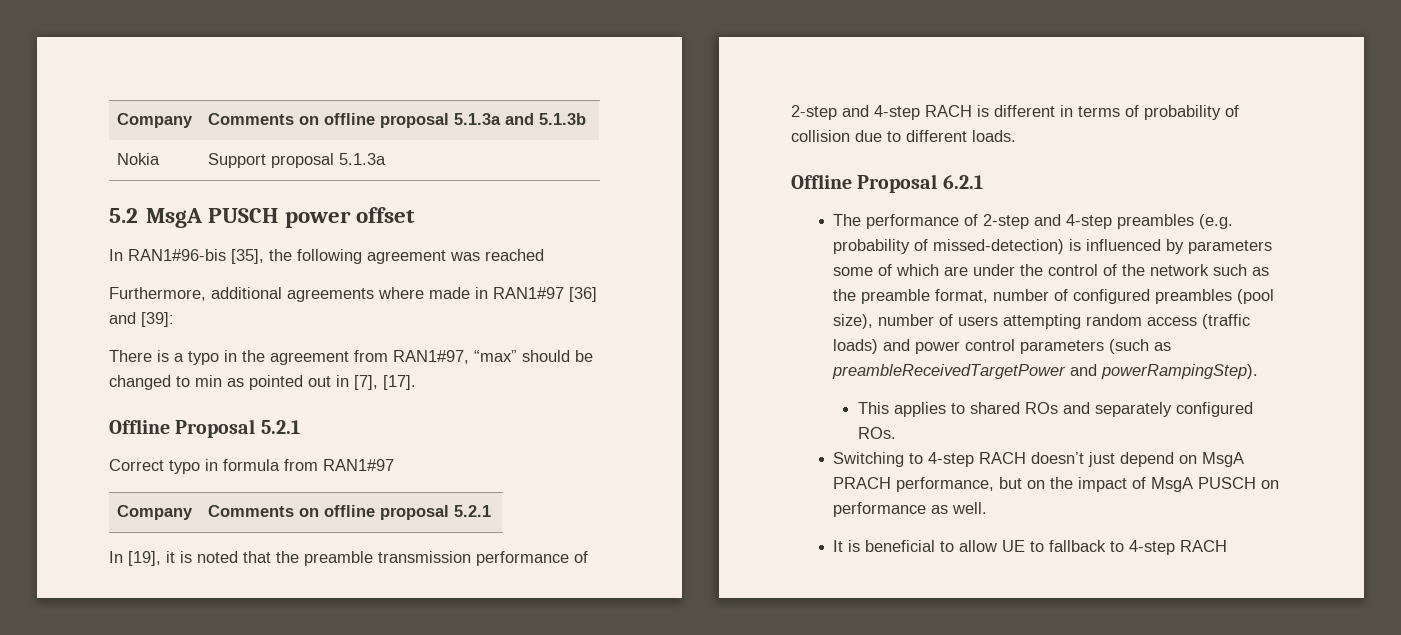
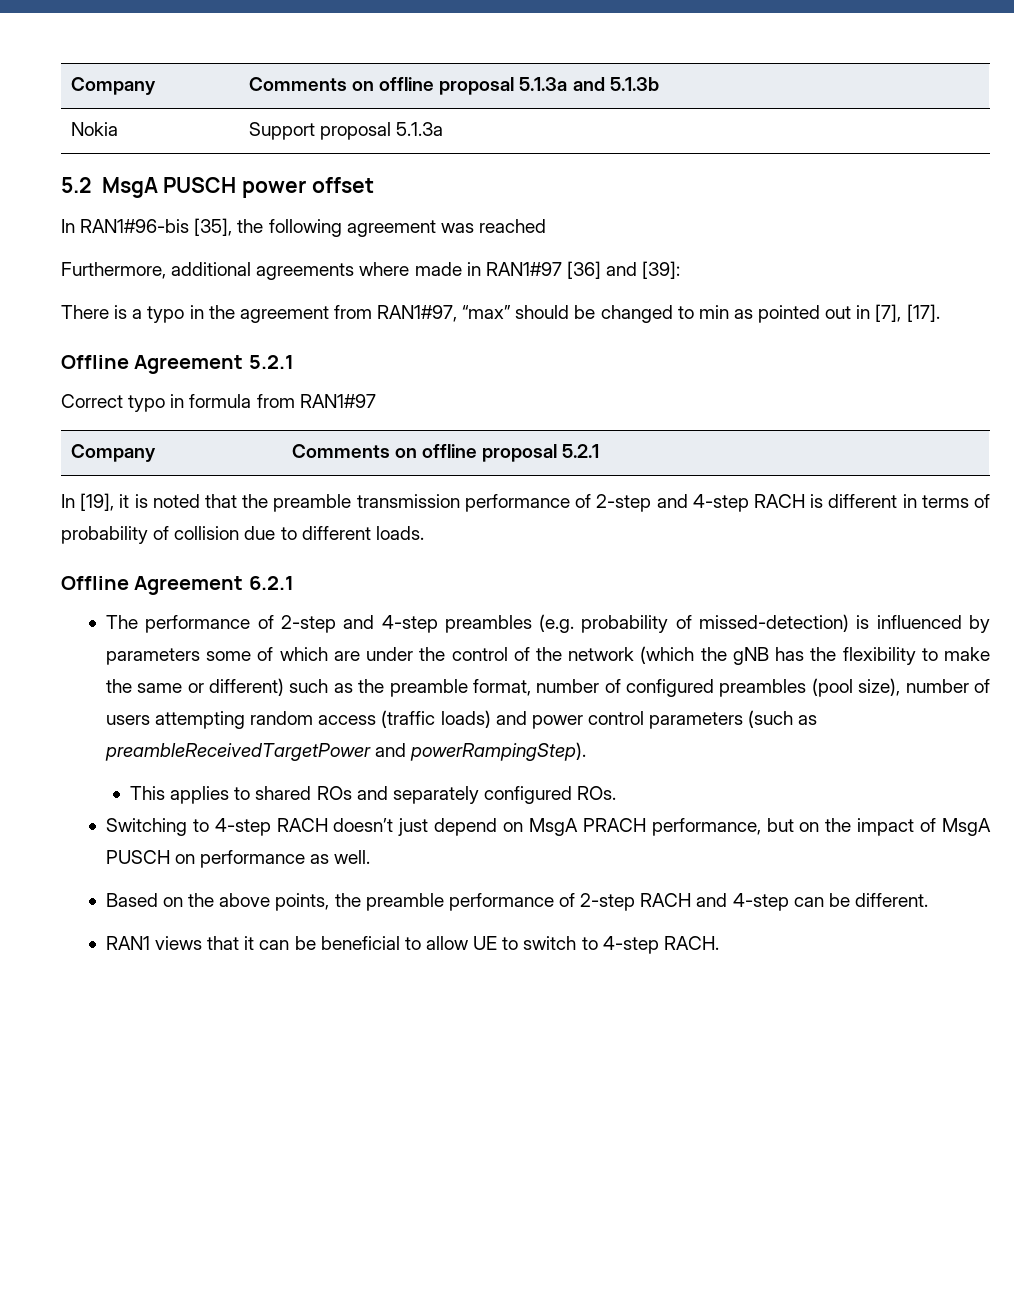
- Offline Proposal 5.2.1
+ Offline Agreement 5.2.1
- Offline Proposal 6.2.1
+ Offline Agreement 6.2.1
- The performance of 2-step and 4-step preambles (e.g. probability of missed-detection) is influenced by parameters some of which are under the control of the network such as the preamble format, number of configured preambles (pool size), number of users attempting random access (traffic loads) and power control parameters (such as preambleReceivedTargetPower and powerRampingStep).
+ The performance of 2-step and 4-step preambles (e.g. probability of missed-detection) is influenced by parameters some of which are under the control of the network (which the gNB has the flexibility to make the same or different) such as the preamble format, number of configured preambles (pool size), number of users attempting random access (traffic loads) and power control parameters (such as preambleReceivedTargetPower and powerRampingStep).
- It is beneficial to allow UE to fallback to 4-step RACH
+ Based on the above points, the preamble performance of 2-step RACH and 4-step can be different.
+ RAN1 views that it can be beneficial to allow UE to switch to 4-step RACH.

